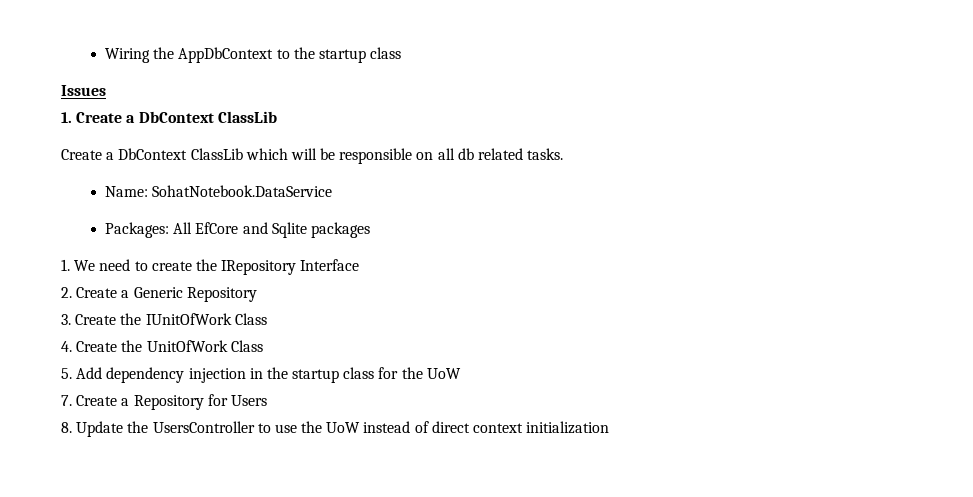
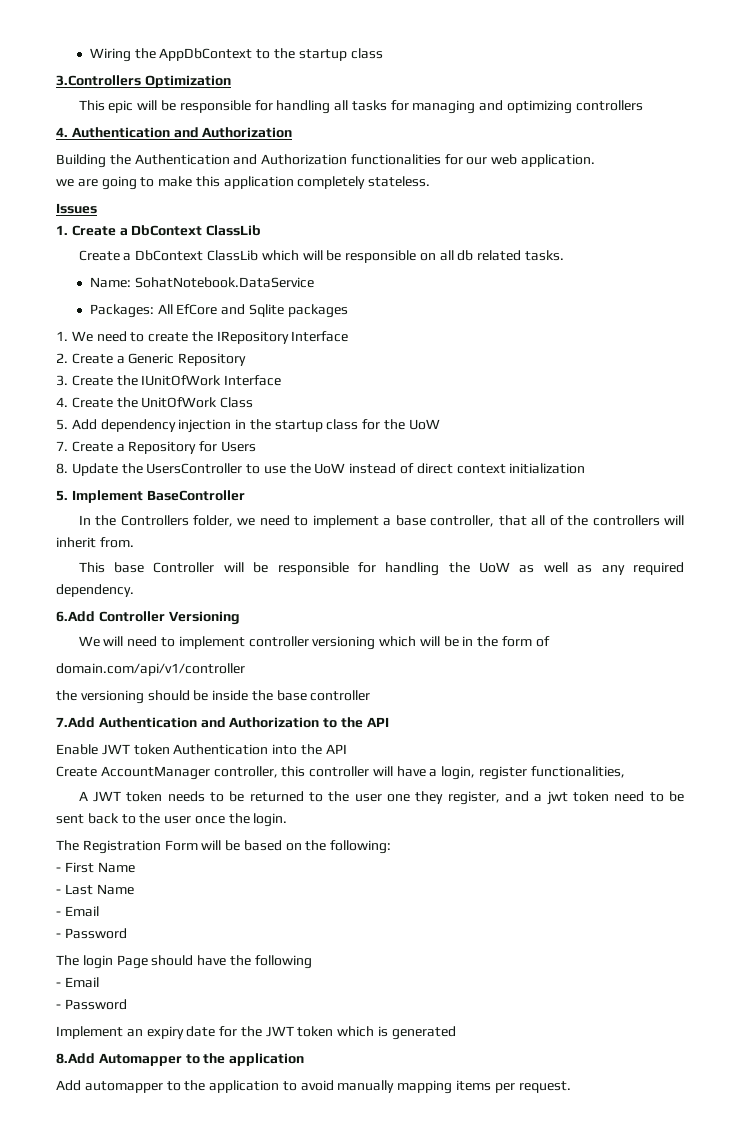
+ 3.Controllers Optimization
+ This epic will be responsible for handling all tasks for managing and optimizing controllers
+ 4. Authentication and Authorization
+ Building the Authentication and Authorization functionalities for our web application.
+ we are going to make this application completely stateless.
- 3. Create the IUnitOfWork Class
+ 3. Create the IUnitOfWork Interface
+ 5. Implement BaseController
+ In the Controllers folder, we need to implement a base controller, that all of the controllers will inherit from.
+ This base Controller will be responsible for handling the UoW as well as any required dependency.
+ 6.Add Controller Versioning
+ We will need to implement controller versioning which will be in the form of
+ domain.com/api/v1/controller
+ the versioning should be inside the base controller
+ 7.Add Authentication and Authorization to the API
+ Enable JWT token Authentication into the API
+ Create AccountManager controller, this controller will have a login, register functionalities,
+ A JWT token needs to be returned to the user one they register, and a jwt token need to be sent back to the user once the login.
+ The Registration Form will be based on the following:
+ - First Name
+ - Last Name
+ - Email
+ - Password
+ The login Page should have the following
+ - Email
+ - Password
+ Implement an expiry date for the JWT token which is generated
+ 8.Add Automapper to the application
+ Add automapper to the application to avoid manually mapping items per request.

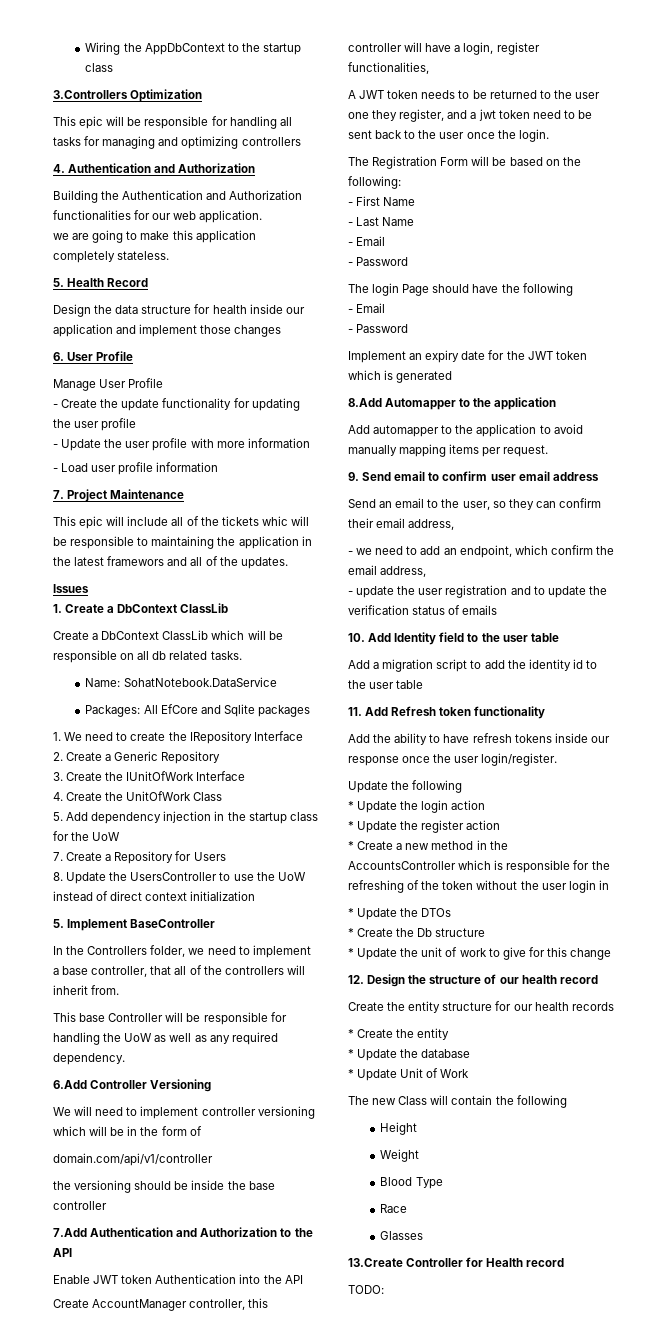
+ 5. Health Record
+ Design the data structure for health inside our application and implement those changes
+ 6. User Profile
+ Manage User Profile
+ - Create the update functionality for updating the user profile
+ - Update the user profile with more information
+ - Load user profile information
+ 7. Project Maintenance
+ This epic will include all of the tickets whic will be responsible to maintaining the application in the latest framewors and all of the updates.
+ 9. Send email to confirm user email address
+ Send an email to the user, so they can confirm their email address,
+ - we need to add an endpoint, which confirm the email address,
+ - update the user registration and to update the verification status of emails
+ 10. Add Identity field to the user table
+ Add a migration script to add the identity id to the user table
+ 11. Add Refresh token functionality
+ Add the ability to have refresh tokens inside our response once the user login/register.
+ Update the following
+ * Update the login action
+ * Update the register action
+ * Create a new method in the AccountsController which is responsible for the refreshing of the token without the user login in
+ * Update the DTOs
+ * Create the Db structure
+ * Update the unit of work to give for this change
+ 12. Design the structure of our health record
+ Create the entity structure for our health records
+ * Create the entity
+ * Update the database
+ * Update Unit of Work
+ The new Class will contain the following
+ Height
+ Weight
+ Blood Type
+ Race
+ Glasses
+ 13.Create Controller for Health record
+ TODO:

